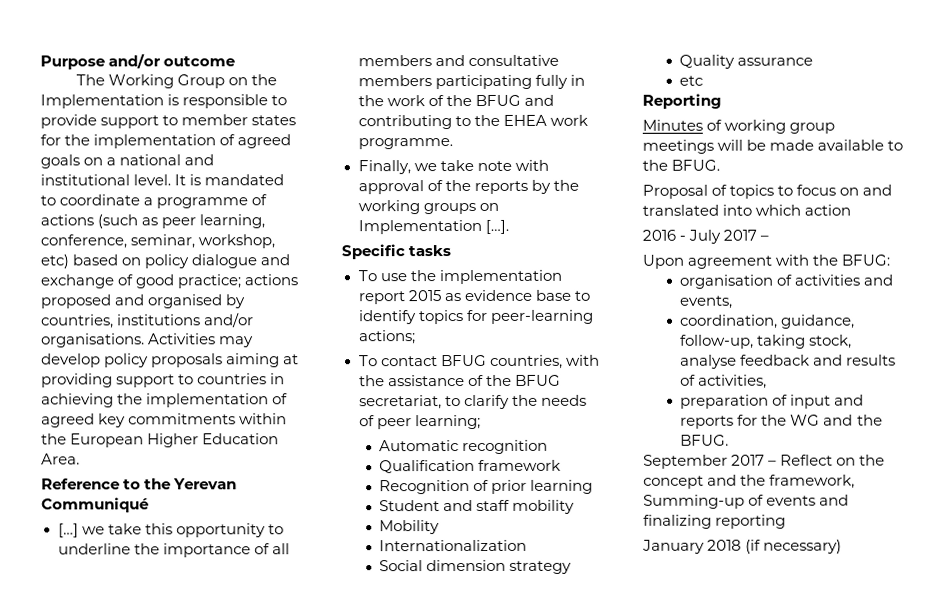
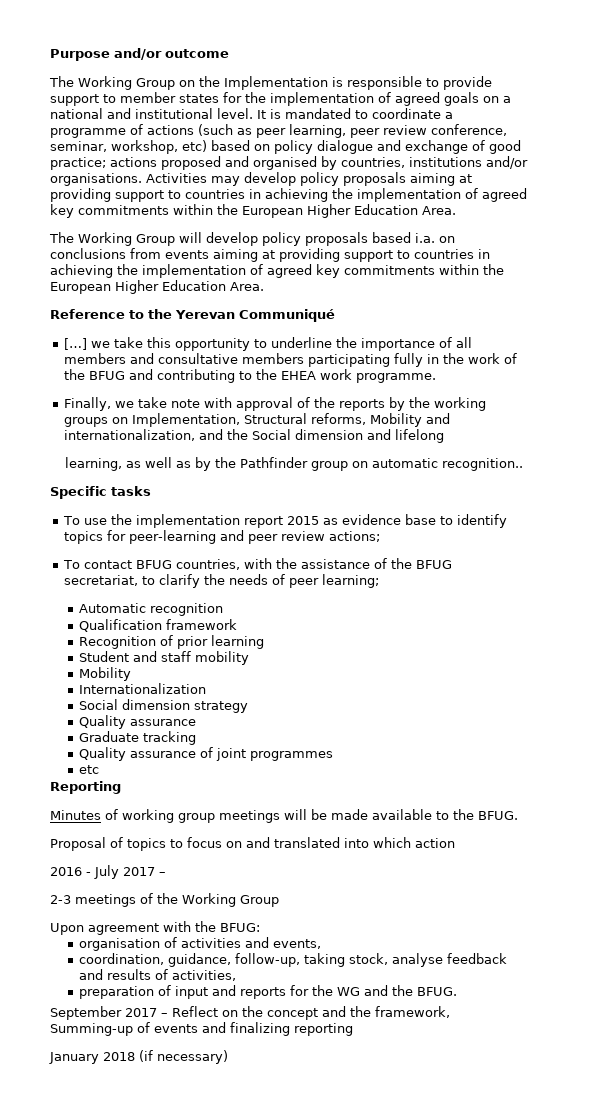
- It is mandated to coordinate a programme of actions (such as peer learning, conference, seminar, workshop, etc) based on policy dialogue and exchange of good practice; actions proposed and organised by countries, institutions and/or organisations.
+ It is mandated to coordinate a programme of actions (such as peer learning, peer review conference, seminar, workshop, etc) based on policy dialogue and exchange of good practice; actions proposed and organised by countries, institutions and/or organisations.
+ The Working Group will develop policy proposals based i.a. on conclusions from events aiming at providing support to countries in achieving the implementation of agreed key commitments within the European Higher Education Area.
- Finally, we take note with approval of the reports by the working groups on Implementation […].
+ Finally, we take note with approval of the reports by the working groups on Implementation, Structural reforms, Mobility and internationalization, and the Social dimension and lifelong
+ learning, as well as by the Pathfinder group on automatic recognition..
- To use the implementation report 2015 as evidence base to identify topics for peer-learning actions;
+ To use the implementation report 2015 as evidence base to identify topics for peer-learning and peer review actions;
+ Graduate tracking
+ Quality assurance of joint programmes
+ 2-3 meetings of the Working Group

